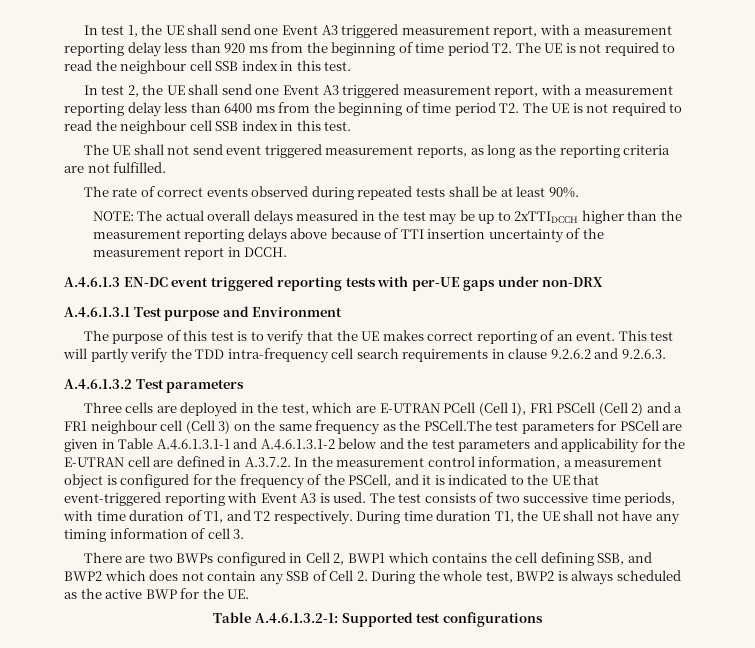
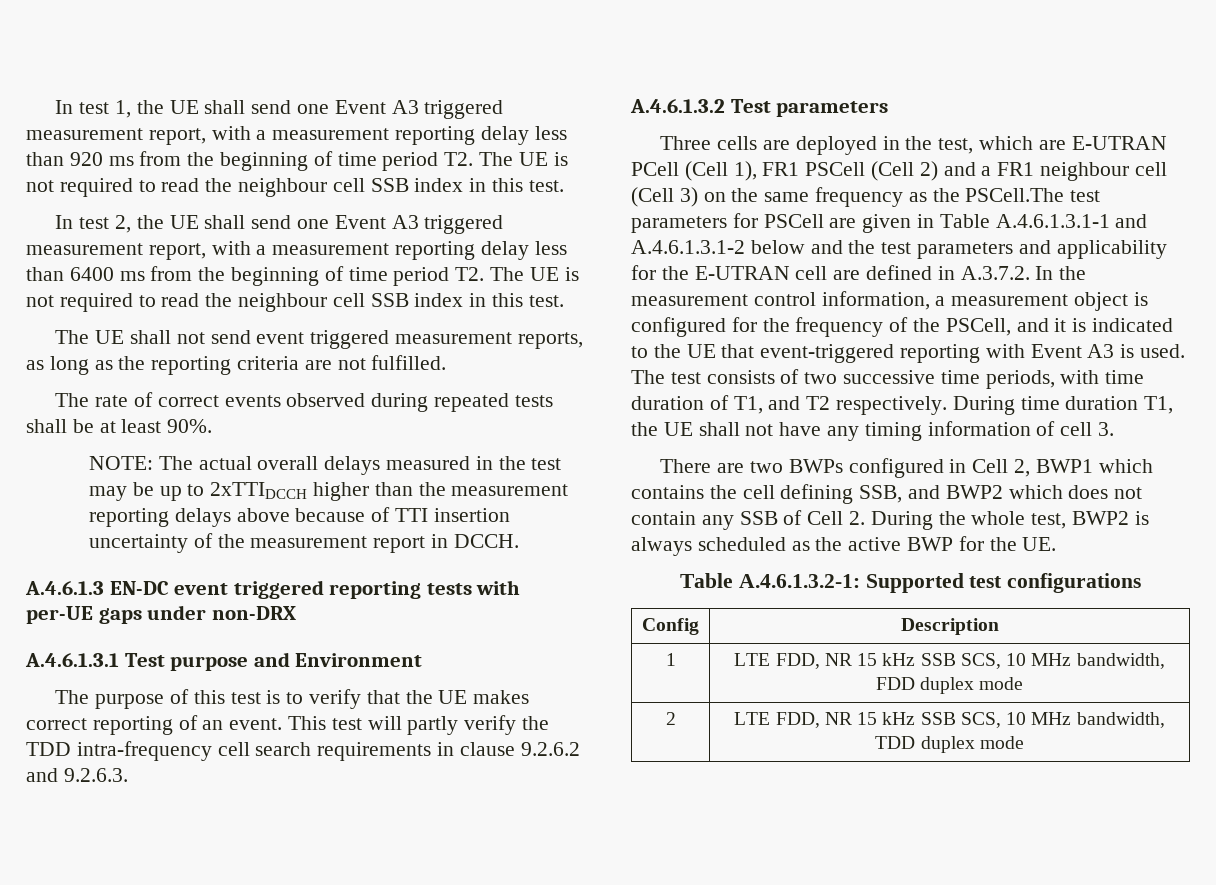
+ Config | Description
+ 1 | LTE FDD, NR 15 kHz SSB SCS, 10 MHz bandwidth, FDD duplex mode
+ 2 | LTE FDD, NR 15 kHz SSB SCS, 10 MHz bandwidth, TDD duplex mode

